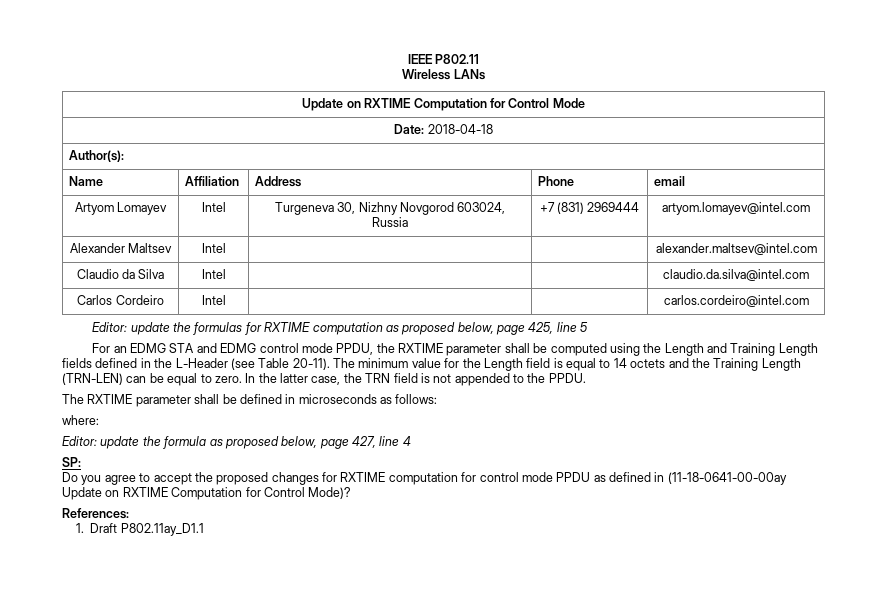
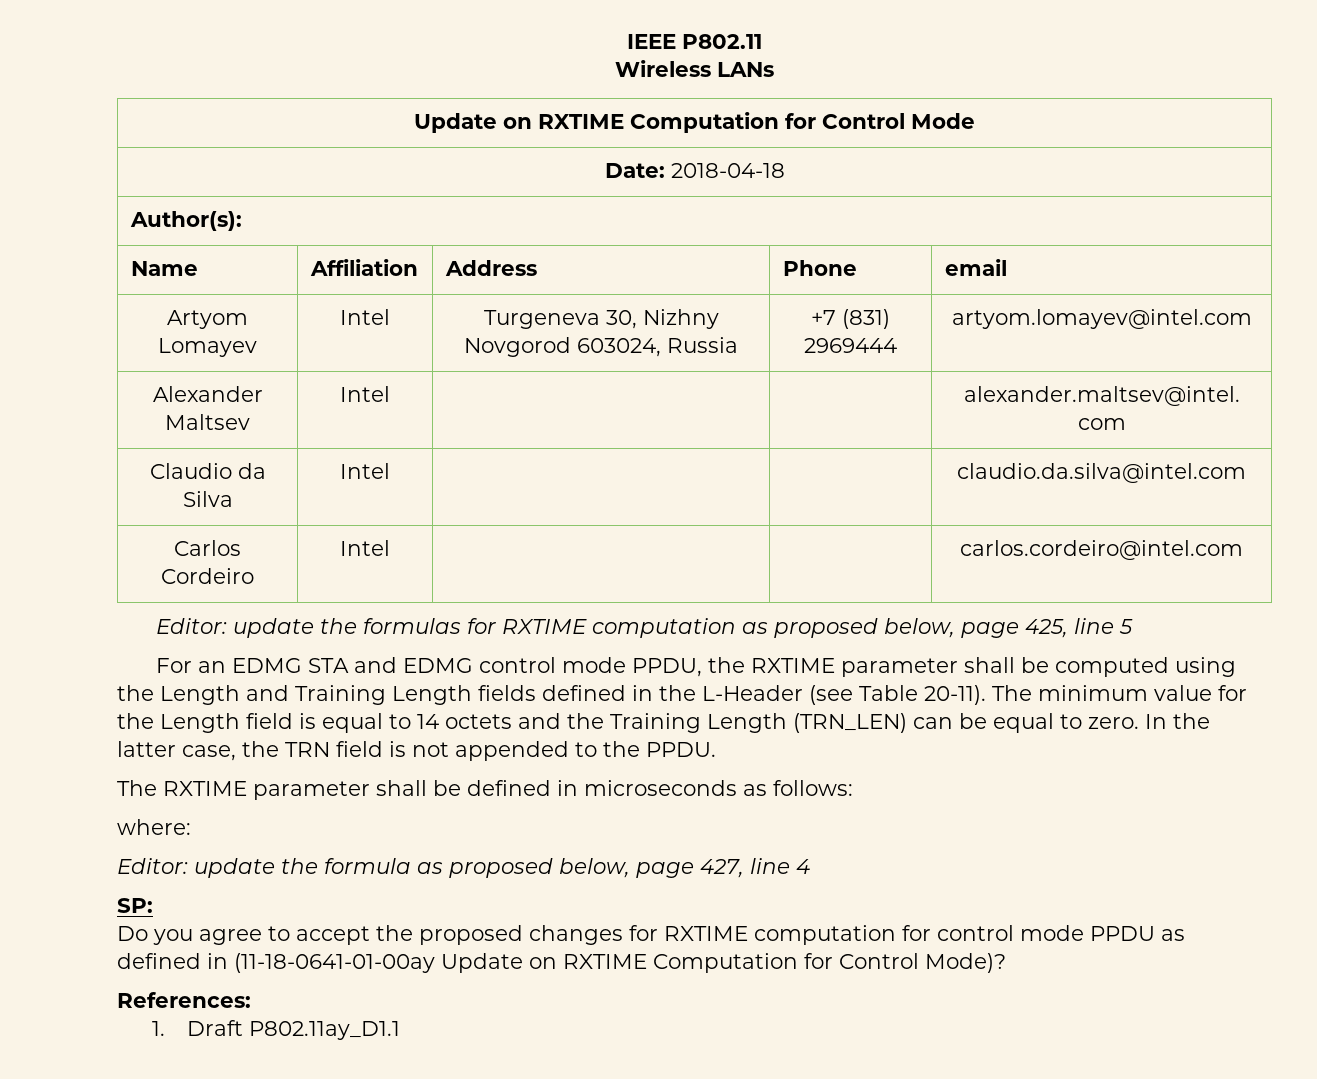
- The minimum value for the Length field is equal to 14 octets and the Training Length (TRN-LEN) can be equal to zero.
+ The minimum value for the Length field is equal to 14 octets and the Training Length (TRN_LEN) can be equal to zero.
- Do you agree to accept the proposed changes for RXTIME computation for control mode PPDU as defined in (11-18-0641-00-00ay Update on RXTIME Computation for Control Mode)?
+ Do you agree to accept the proposed changes for RXTIME computation for control mode PPDU as defined in (11-18-0641-01-00ay Update on RXTIME Computation for Control Mode)?

